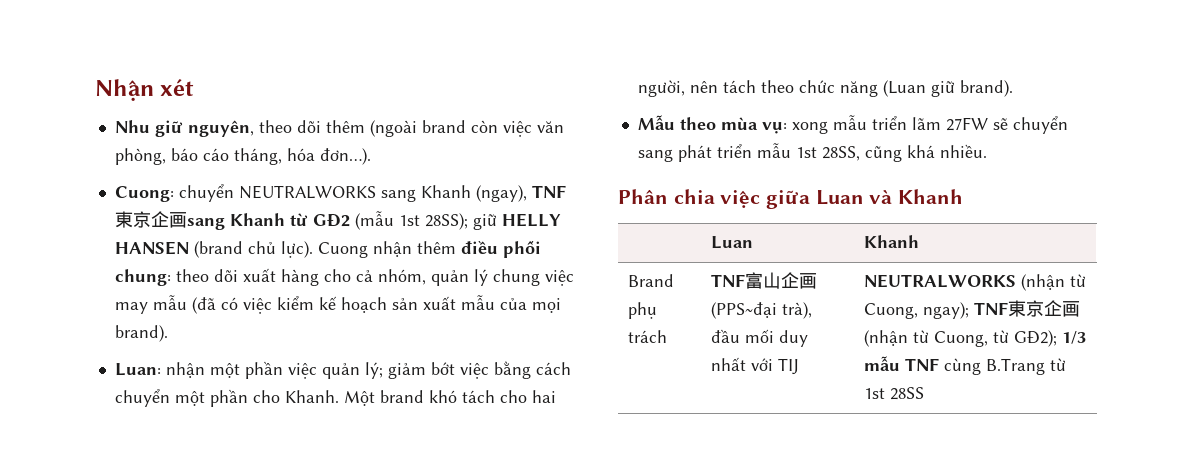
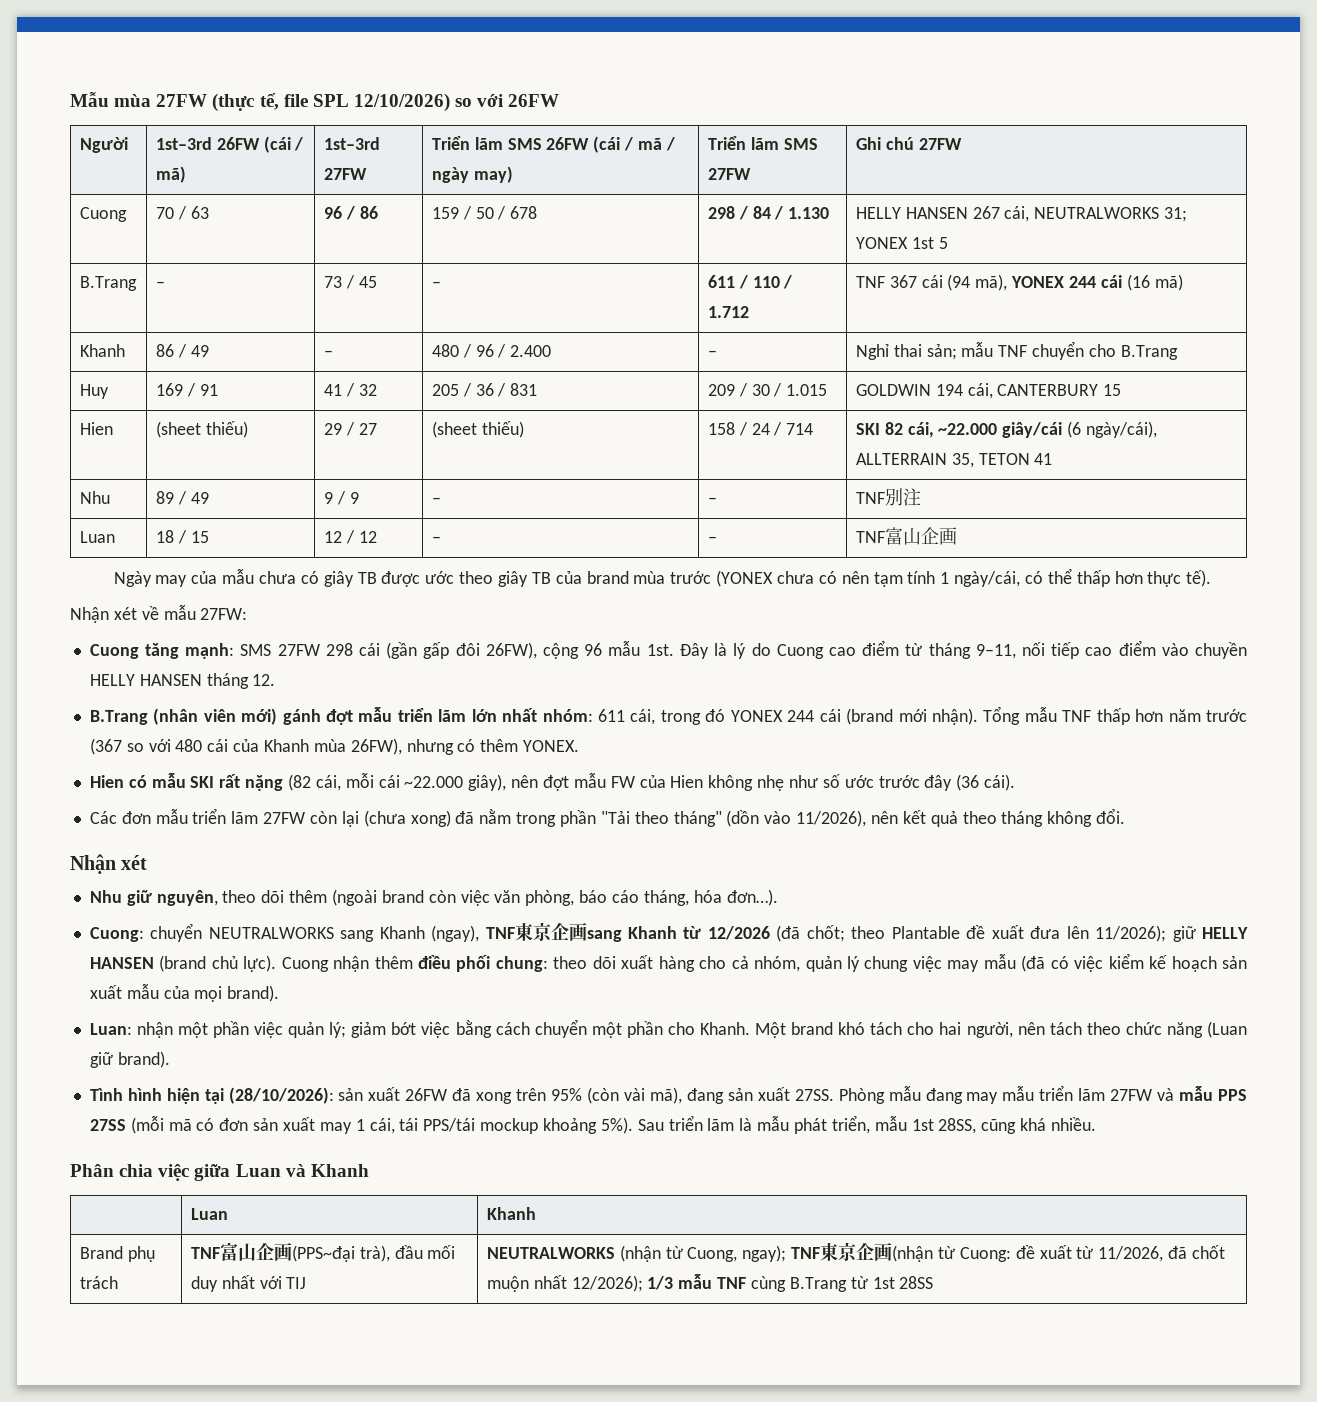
+ Mẫu mùa 27FW (thực tế, file SPL 12/10/2026) so với 26FW
+ Người | 1st–3rd 26FW (cái / mã) | 1st–3rd 27FW | Triển lãm SMS 26FW (cái / mã / ngày may) | Triển lãm SMS 27FW | Ghi chú 27FW
+ Cuong | 70 / 63 | 96 / 86 | 159 / 50 / 678 | 298 / 84 / 1.130 | HELLY HANSEN 267 cái, NEUTRALWORKS 31; YONEX 1st 5
+ B.Trang | – | 73 / 45 | – | 611 / 110 / 1.712 | TNF 367 cái (94 mã), YONEX 244 cái (16 mã)
+ Khanh | 86 / 49 | – | 480 / 96 / 2.400 | – | Nghỉ thai sản; mẫu TNF chuyển cho B.Trang
+ Huy | 169 / 91 | 41 / 32 | 205 / 36 / 831 | 209 / 30 / 1.015 | GOLDWIN 194 cái, CANTERBURY 15
+ Hien | (sheet thiếu) | 29 / 27 | (sheet thiếu) | 158 / 24 / 714 | SKI 82 cái, ~22.000 giây/cái (6 ngày/cái), ALLTERRAIN 35, TETON 41
+ Nhu | 89 / 49 | 9 / 9 | – | – | TNF別注
+ Luan | 18 / 15 | 12 / 12 | – | – | TNF富山企画
+ Ngày may của mẫu chưa có giây TB được ước theo giây TB của brand mùa trước (YONEX chưa có nên tạm tính 1 ngày/cái, có thể thấp hơn thực tế).
+ Nhận xét về mẫu 27FW:
+ Cuong tăng mạnh: SMS 27FW 298 cái (gần gấp đôi 26FW), cộng 96 mẫu 1st. Đây là lý do Cuong cao điểm từ tháng 9–11, nối tiếp cao điểm vào chuyền HELLY HANSEN tháng 12.
+ B.Trang (nhân viên mới) gánh đợt mẫu triển lãm lớn nhất nhóm: 611 cái, trong đó YONEX 244 cái (brand mới nhận). Tổng mẫu TNF thấp hơn năm trước (367 so với 480 cái của Khanh mùa 26FW), nhưng có thêm YONEX.
+ Hien có mẫu SKI rất nặng (82 cái, mỗi cái ~22.000 giây), nên đợt mẫu FW của Hien không nhẹ như số ước trước đây (36 cái).
+ Các đơn mẫu triển lãm 27FW còn lại (chưa xong) đã nằm trong phần "Tải theo tháng" (dồn vào 11/2026), nên kết quả theo tháng không đổi.
- Cuong: chuyển NEUTRALWORKS sang Khanh (ngay), TNF東京企画sang Khanh từ GĐ2 (mẫu 1st 28SS); giữ HELLY HANSEN (brand chủ lực).
+ Cuong: chuyển NEUTRALWORKS sang Khanh (ngay), TNF東京企画sang Khanh từ 12/2026 (đã chốt; theo Plantable đề xuất đưa lên 11/2026); giữ HELLY HANSEN (brand chủ lực).
- Mẫu theo mùa vụ: xong mẫu triển lãm 27FW sẽ chuyển sang phát triển mẫu 1st 28SS, cũng khá nhiều.
+ Tình hình hiện tại (28/10/2026): sản xuất 26FW đã xong trên 95% (còn vài mã), đang sản xuất 27SS. Phòng mẫu đang may mẫu triển lãm 27FW và mẫu PPS 27SS (mỗi mã có đơn sản xuất may 1 cái, tái PPS/tái mockup khoảng 5%). Sau triển lãm là mẫu phát triển, mẫu 1st 28SS, cũng khá nhiều.
- NEUTRALWORKS (nhận từ Cuong, ngay); TNF東京企画(nhận từ Cuong, từ GĐ2); 1/3 mẫu TNF cùng B.Trang từ 1st 28SS
+ NEUTRALWORKS (nhận từ Cuong, ngay); TNF東京企画(nhận từ Cuong: đề xuất từ 11/2026, đã chốt muộn nhất 12/2026); 1/3 mẫu TNF cùng B.Trang từ 1st 28SS

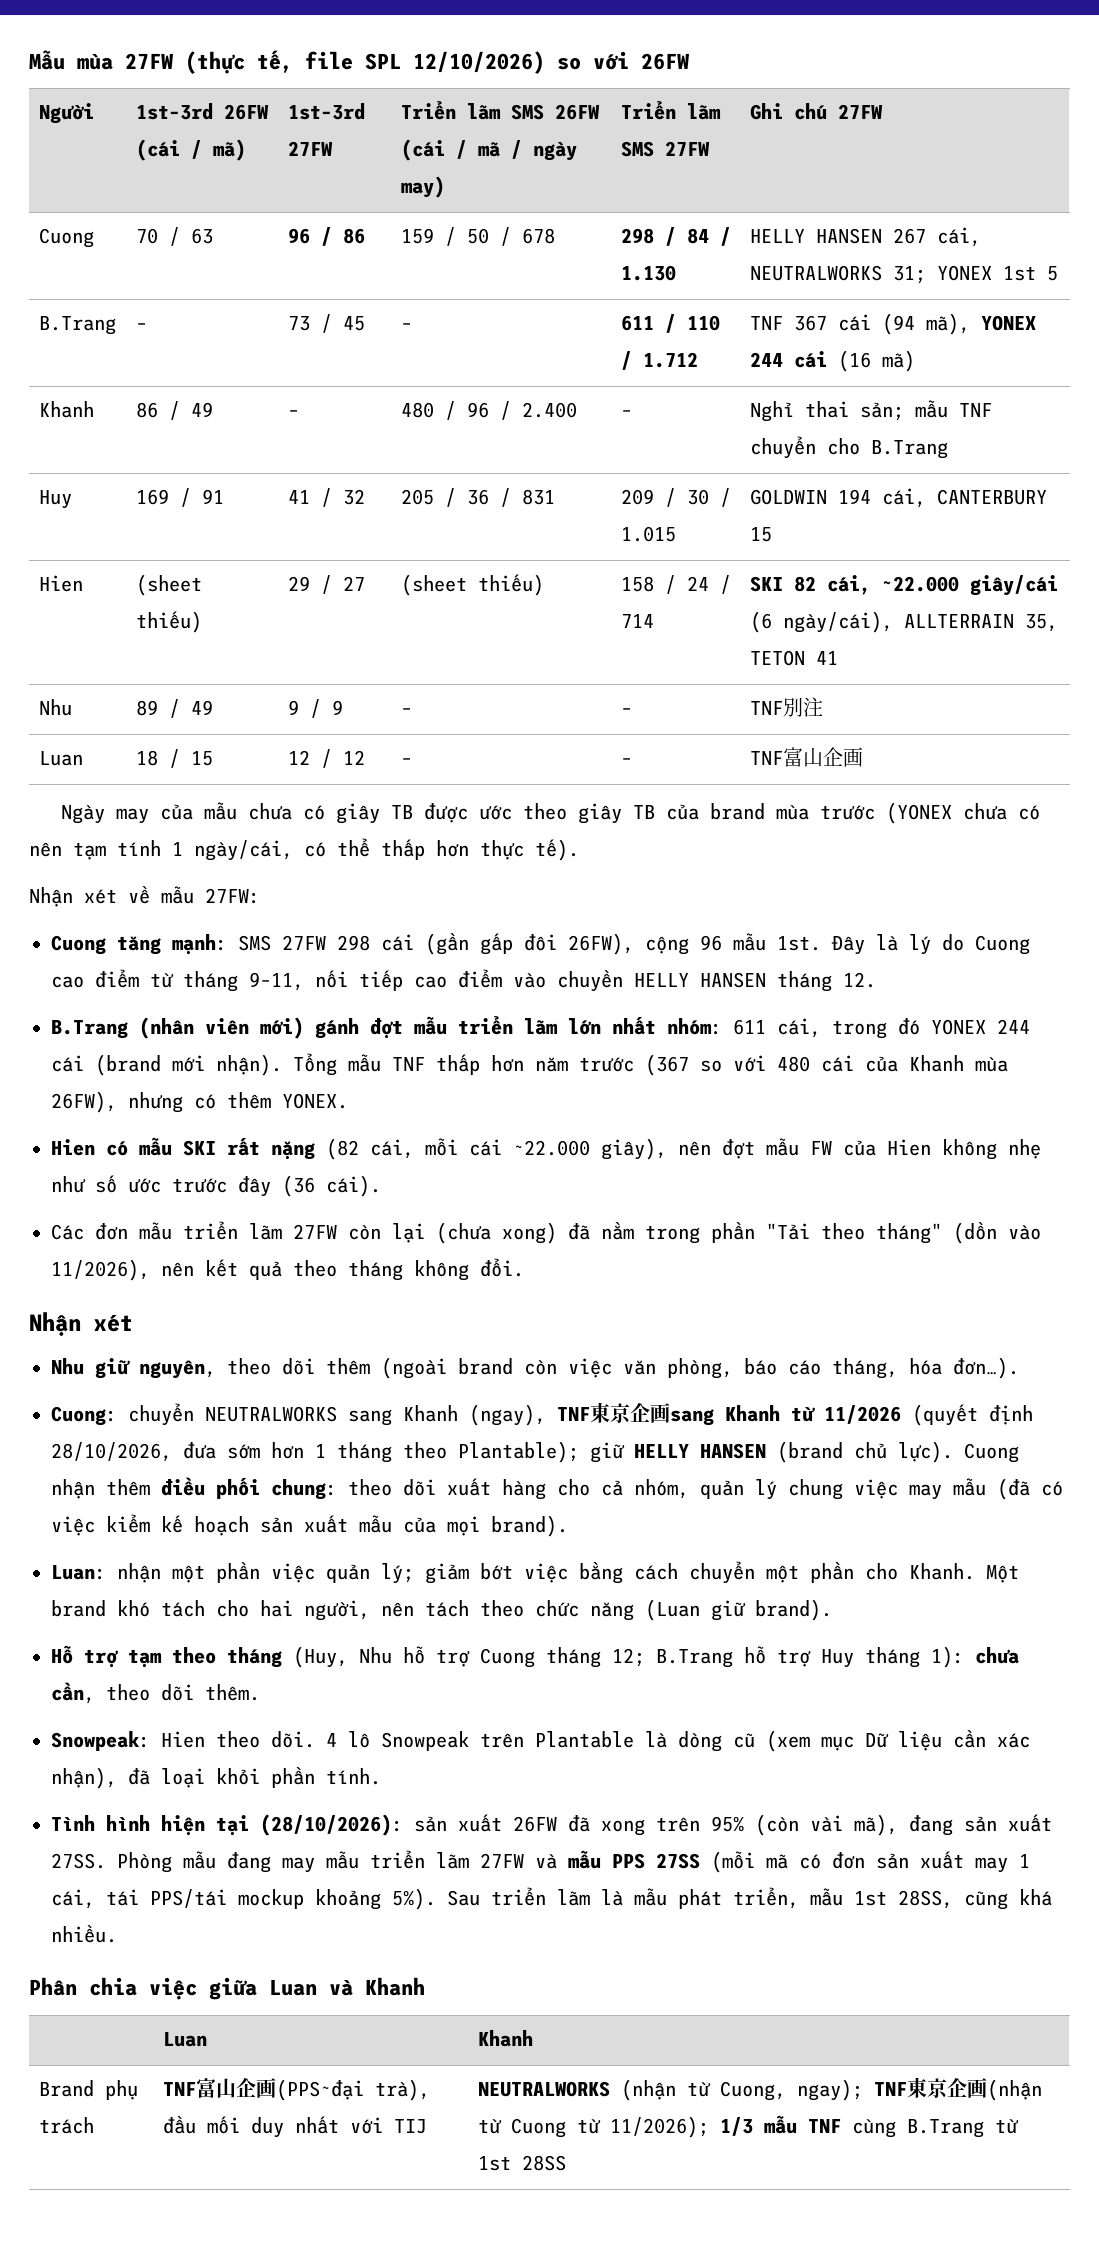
- Cuong: chuyển NEUTRALWORKS sang Khanh (ngay), TNF東京企画sang Khanh từ 12/2026 (đã chốt; theo Plantable đề xuất đưa lên 11/2026); giữ HELLY HANSEN (brand chủ lực).
+ Cuong: chuyển NEUTRALWORKS sang Khanh (ngay), TNF東京企画sang Khanh từ 11/2026 (quyết định 28/10/2026, đưa sớm hơn 1 tháng theo Plantable); giữ HELLY HANSEN (brand chủ lực).
+ Hỗ trợ tạm theo tháng (Huy, Nhu hỗ trợ Cuong tháng 12; B.Trang hỗ trợ Huy tháng 1): chưa cần, theo dõi thêm.
+ Snowpeak: Hien theo dõi. 4 lô Snowpeak trên Plantable là dòng cũ (xem mục Dữ liệu cần xác nhận), đã loại khỏi phần tính.
- NEUTRALWORKS (nhận từ Cuong, ngay); TNF東京企画(nhận từ Cuong: đề xuất từ 11/2026, đã chốt muộn nhất 12/2026); 1/3 mẫu TNF cùng B.Trang từ 1st 28SS
+ NEUTRALWORKS (nhận từ Cuong, ngay); TNF東京企画(nhận từ Cuong từ 11/2026); 1/3 mẫu TNF cùng B.Trang từ 1st 28SS

